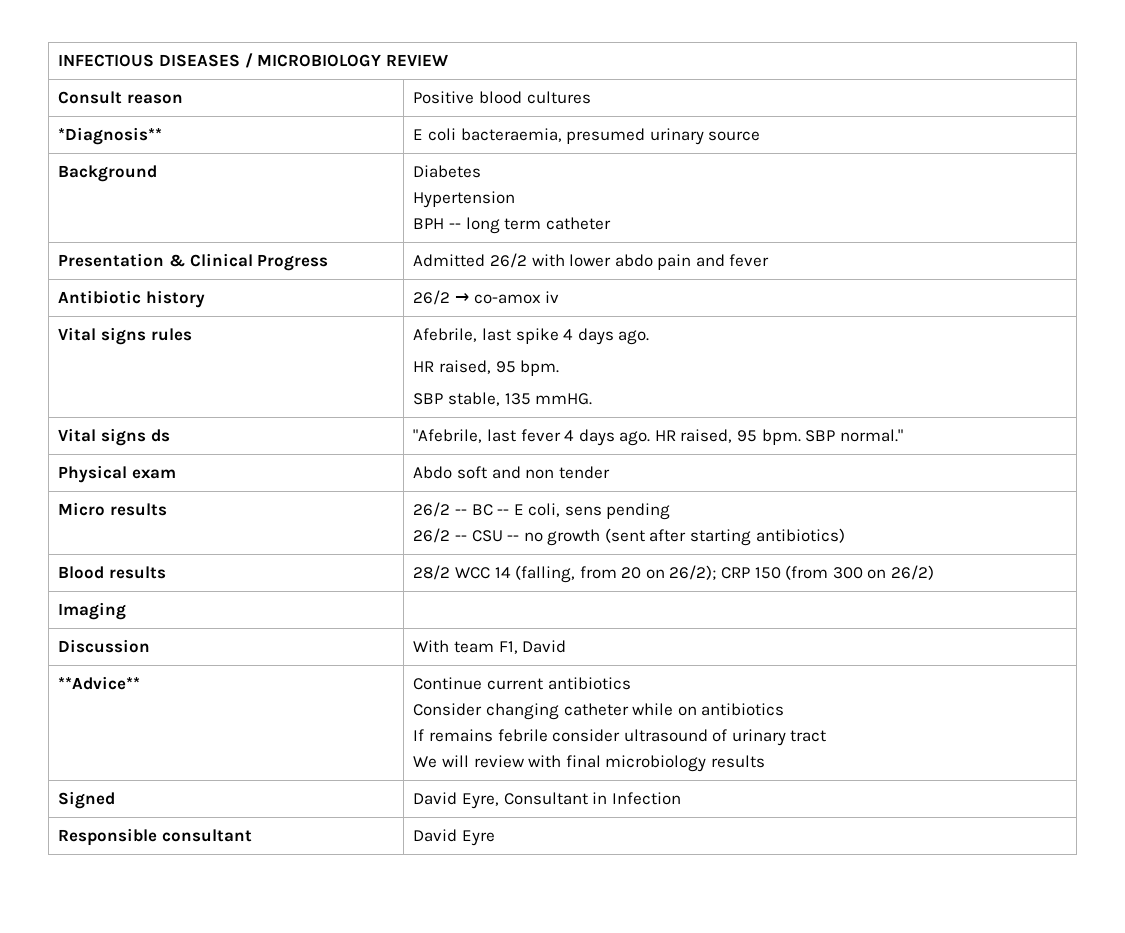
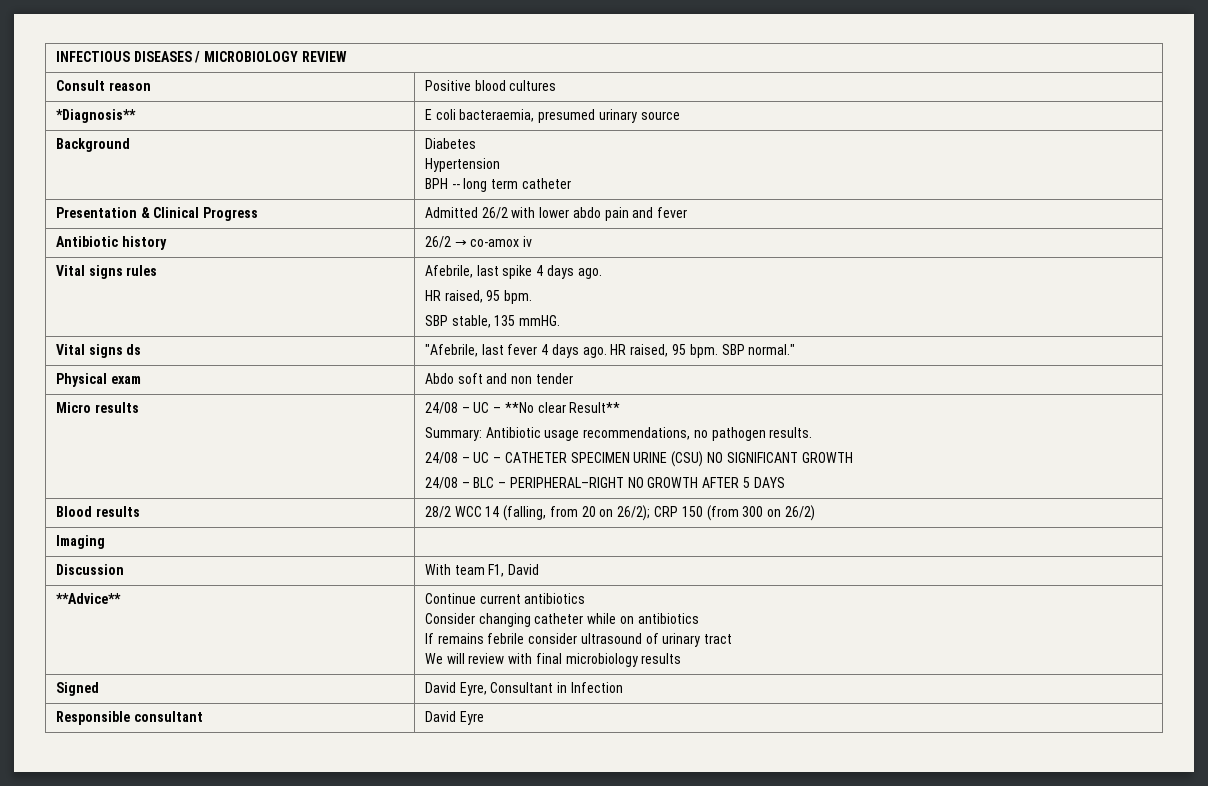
- Micro results | 26/2 -- BC -- E coli, sens pending
- 26/2 -- CSU -- no growth (sent after starting antibiotics)
+ Micro results | 24/08 – UC – **No clear Result**
+ Summary: Antibiotic usage recommendations, no pathogen results.
+ 24/08 – UC – CATHETER SPECIMEN URINE (CSU) NO SIGNIFICANT GROWTH
+ 24/08 – BLC – PERIPHERAL–RIGHT NO GROWTH AFTER 5 DAYS

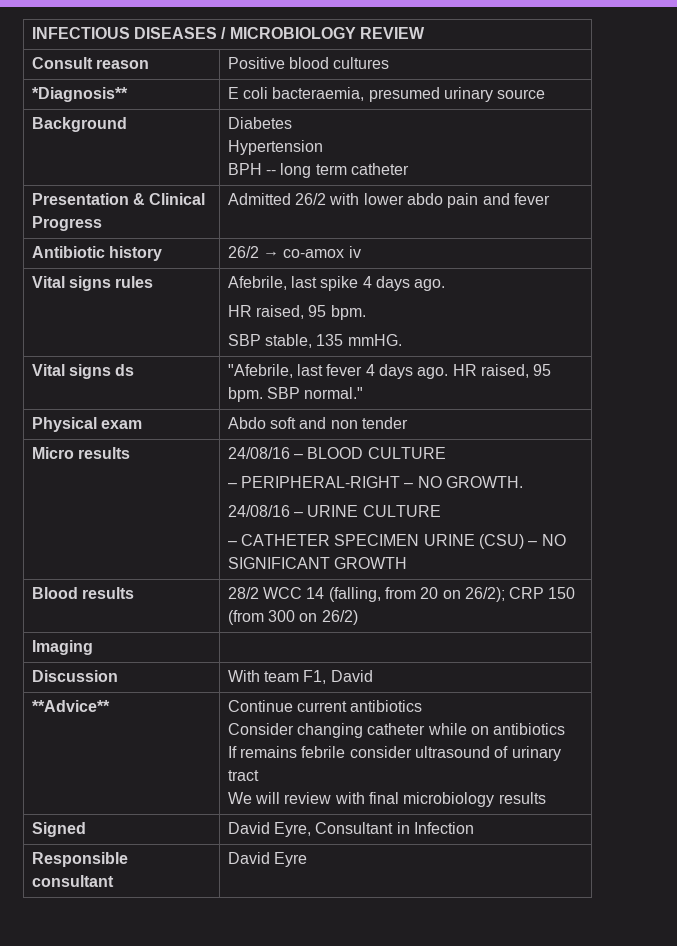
- Micro results | 24/08 – UC – **No clear Result**
- Summary: Antibiotic usage recommendations, no pathogen results.
- 24/08 – UC – CATHETER SPECIMEN URINE (CSU) NO SIGNIFICANT GROWTH
- 24/08 – BLC – PERIPHERAL–RIGHT NO GROWTH AFTER 5 DAYS
+ Micro results | 24/08/16 – BLOOD CULTURE
+ – PERIPHERAL-RIGHT – NO GROWTH.
+ 24/08/16 – URINE CULTURE
+ – CATHETER SPECIMEN URINE (CSU) – NO SIGNIFICANT GROWTH

